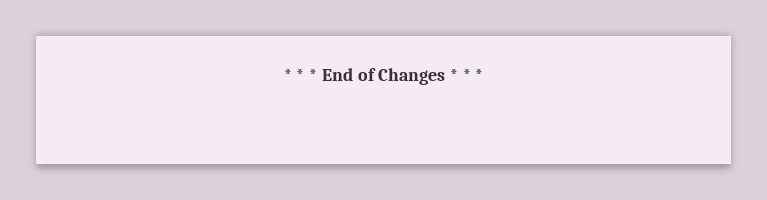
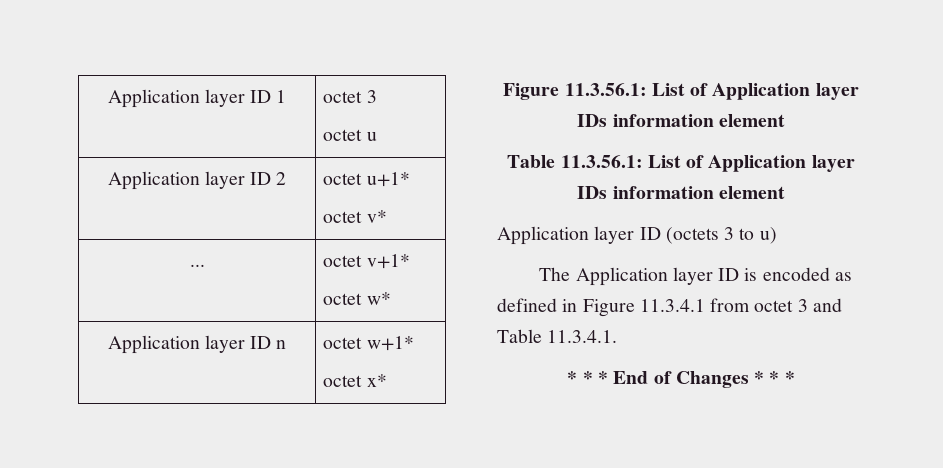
+ Application layer ID 1 | octet 3
+ octet u
+ Application layer ID 2 | octet u+1*
+ octet v*
+ ... | octet v+1*
+ octet w*
+ Application layer ID n | octet w+1*
+ octet x*
+ Figure 11.3.56.1: List of Application layer IDs information element
+ Table 11.3.56.1: List of Application layer IDs information element
+ Application layer ID (octets 3 to u)
+ The Application layer ID is encoded as defined in Figure 11.3.4.1 from octet 3 and Table 11.3.4.1.

